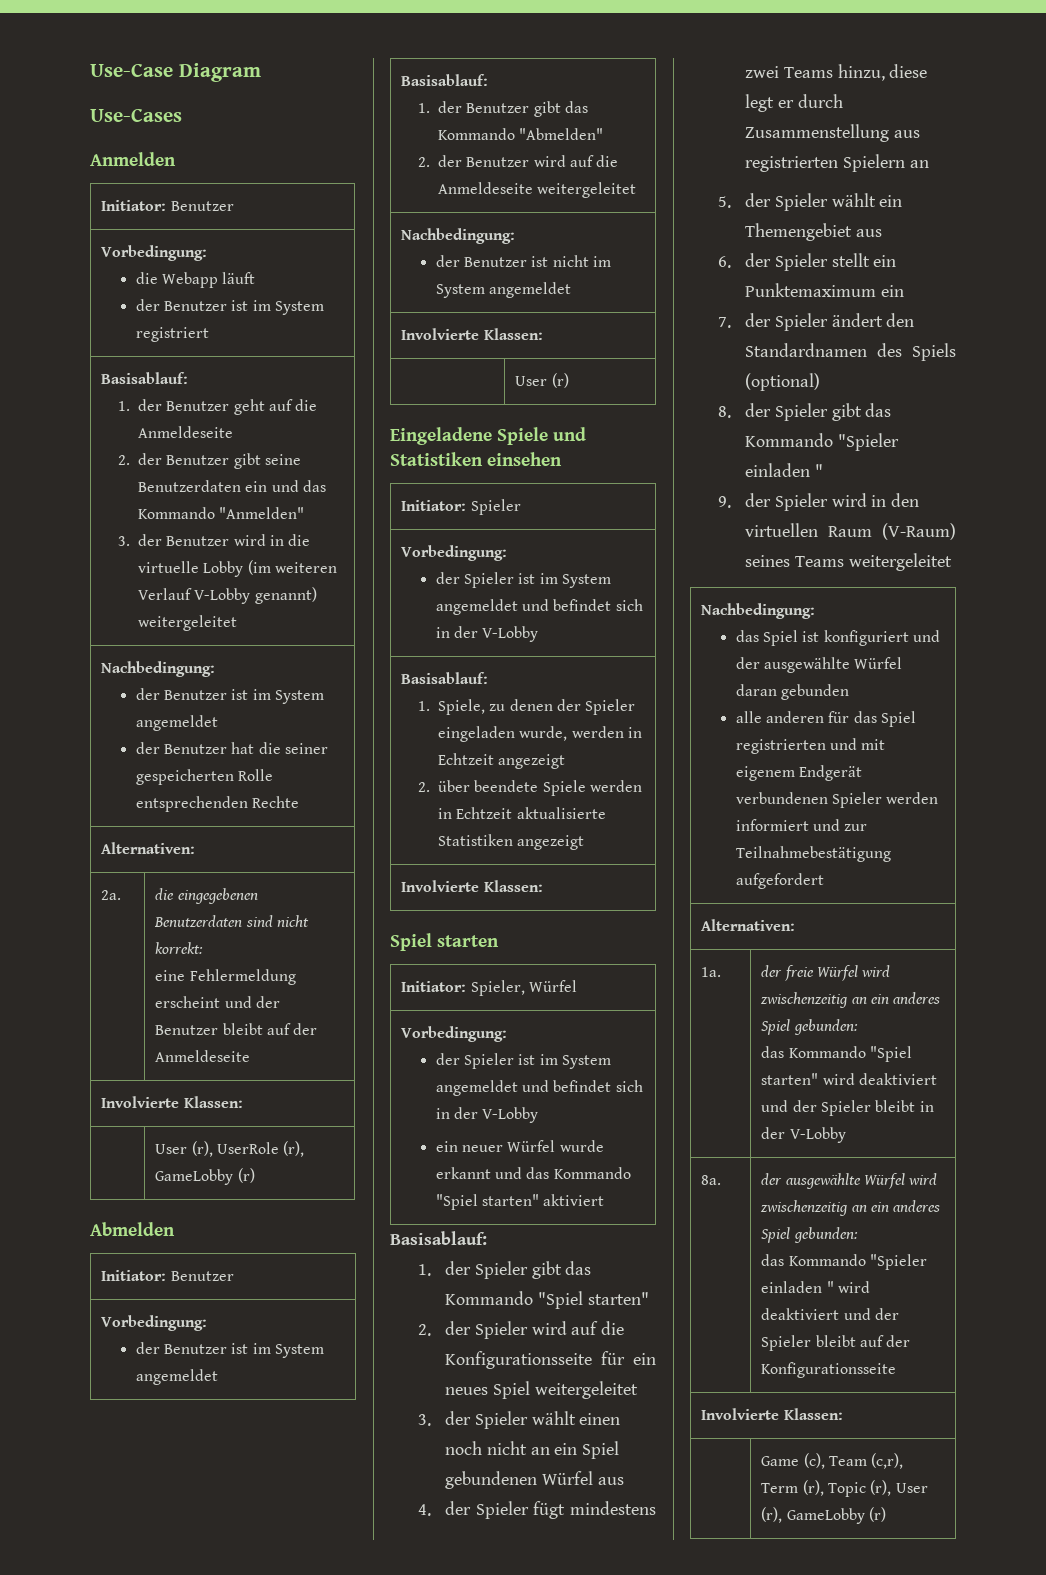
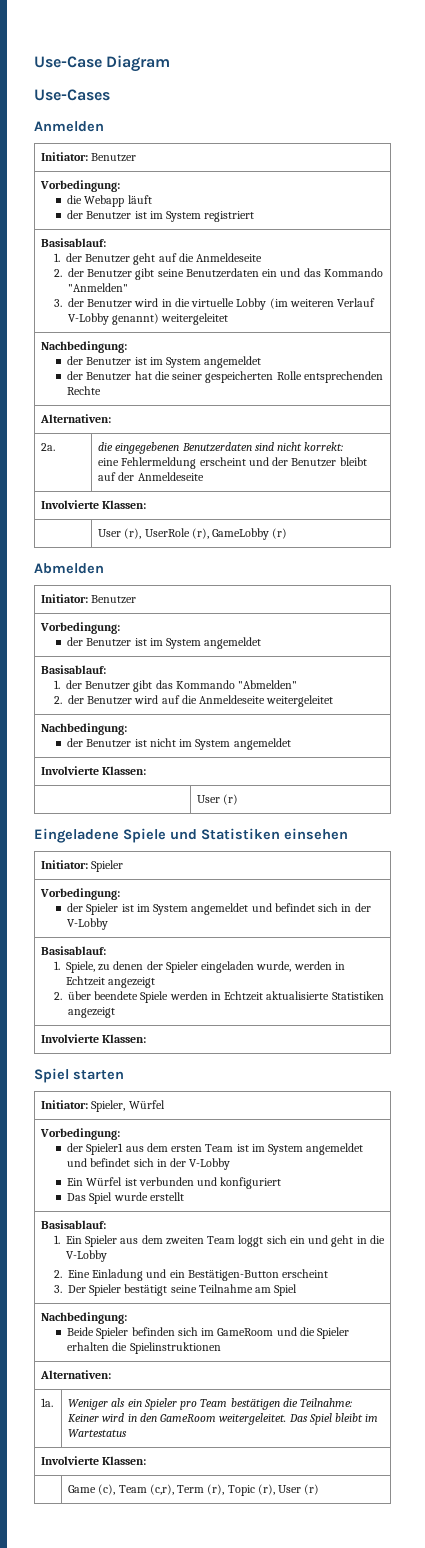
  Initiator: Spieler, Würfel
  Vorbedingung:
- der Spieler ist im System angemeldet und befindet sich in der V-Lobby
- ein neuer Würfel wurde erkannt und das Kommando "Spiel starten" aktiviert
+ der Spieler1 aus dem ersten Team ist im System angemeldet und befindet sich in der V-Lobby
+ Ein Würfel ist verbunden und konfiguriert
+ Das Spiel wurde erstellt
  Basisablauf:
- 1. der Spieler gibt das Kommando "Spiel starten"
- 2. der Spieler wird auf die Konfigurationsseite für ein neues Spiel weitergeleitet
- 3. der Spieler wählt einen noch nicht an ein Spiel gebundenen Würfel aus
- 4. der Spieler fügt mindestens zwei Teams hinzu, diese legt er durch Zusammenstellung aus registrierten Spielern an
- 5. der Spieler wählt ein Themengebiet aus
- 6. der Spieler stellt ein Punktemaximum ein
- 7. der Spieler ändert den Standardnamen des Spiels (optional)
- 8. der Spieler gibt das Kommando "Spieler einladen "
- 9. der Spieler wird in den virtuellen Raum (V-Raum) seines Teams weitergeleitet
+ 1. Ein Spieler aus dem zweiten Team loggt sich ein und geht in die V-Lobby
+ 2. Eine Einladung und ein Bestätigen-Button erscheint
+ 3. Der Spieler bestätigt seine Teilnahme am Spiel
  Nachbedingung:
- das Spiel ist konfiguriert und der ausgewählte Würfel daran gebunden
- alle anderen für das Spiel registrierten und mit eigenem Endgerät verbundenen Spieler werden informiert und zur Teilnahmebestätigung aufgefordert
+ Beide Spieler befinden sich im GameRoom und die Spieler erhalten die Spielinstruktionen
  Alternativen:
- 1a. | der freie Würfel wird zwischenzeitig an ein anderes Spiel gebunden:
- das Kommando "Spiel starten" wird deaktiviert und der Spieler bleibt in der V-Lobby
- 8a. | der ausgewählte Würfel wird zwischenzeitig an ein anderes Spiel gebunden:
- das Kommando "Spieler einladen " wird deaktiviert und der Spieler bleibt auf der Konfigurationsseite
+ 1a. | Weniger als ein Spieler pro Team bestätigen die Teilnahme: Keiner wird in den GameRoom weitergeleitet. Das Spiel bleibt im Wartestatus
- | Game (c), Team (c,r), Term (r), Topic (r), User (r), GameLobby (r)
+ | Game (c), Team (c,r), Term (r), Topic (r), User (r)

